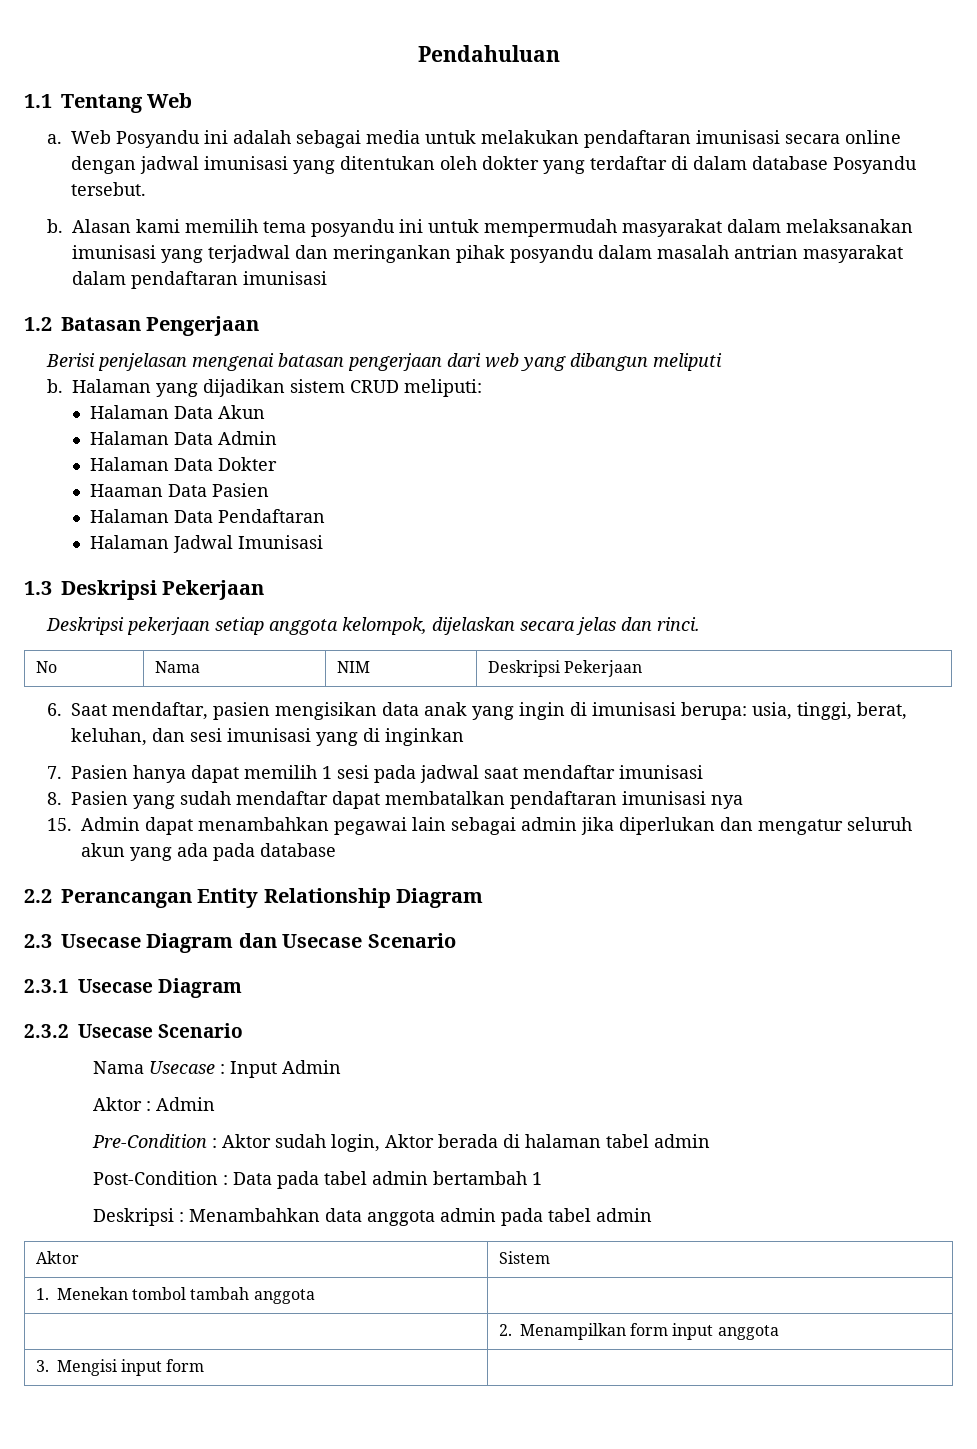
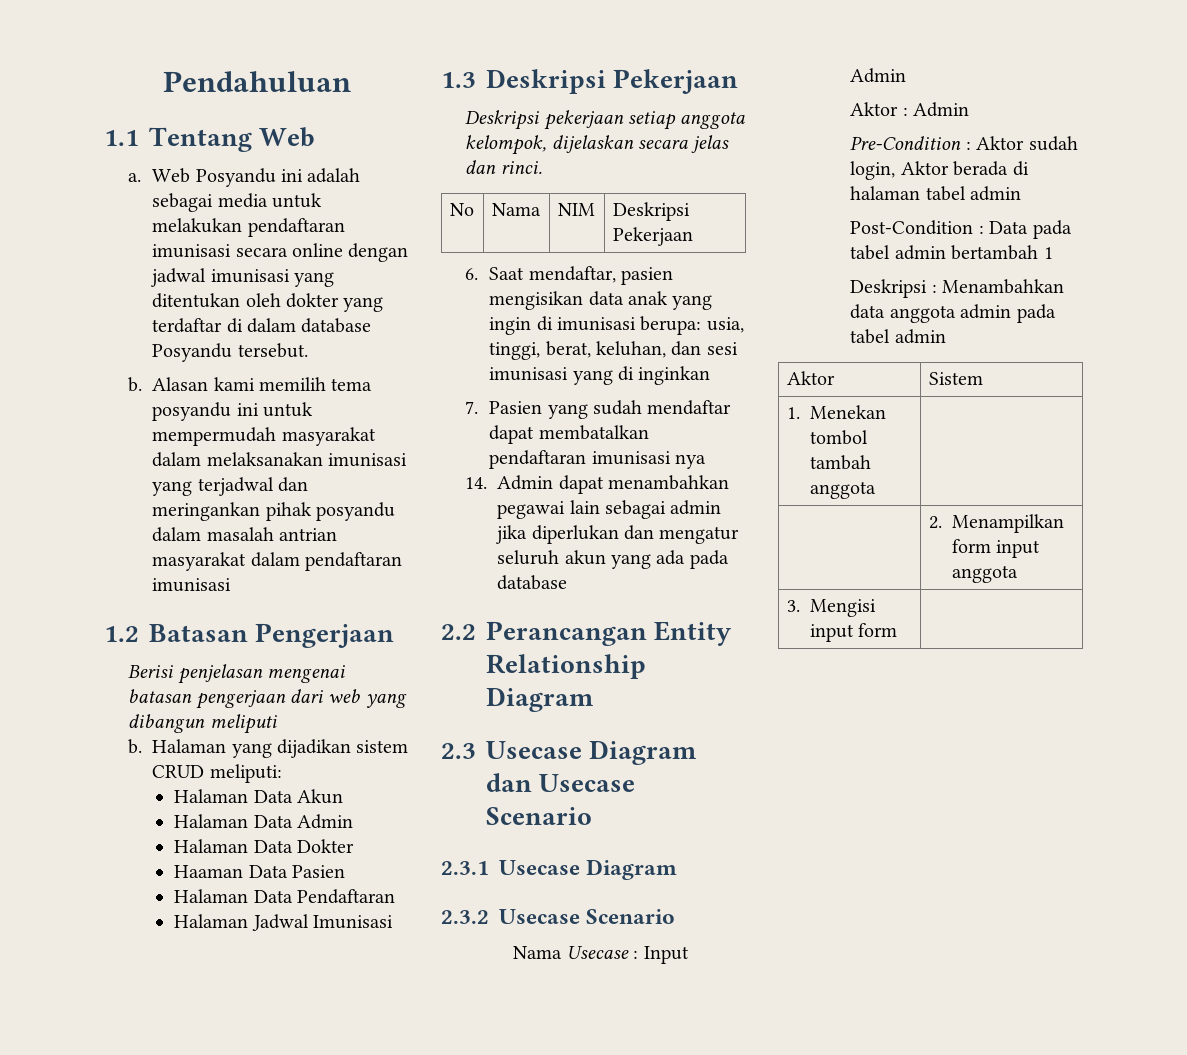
- 7. Pasien hanya dapat memilih 1 sesi pada jadwal saat mendaftar imunisasi
- 8. Pasien yang sudah mendaftar dapat membatalkan pendaftaran imunisasi nya
+ 7. Pasien yang sudah mendaftar dapat membatalkan pendaftaran imunisasi nya
- 15. Admin dapat menambahkan pegawai lain sebagai admin jika diperlukan dan mengatur seluruh akun yang ada pada database
+ 14. Admin dapat menambahkan pegawai lain sebagai admin jika diperlukan dan mengatur seluruh akun yang ada pada database

